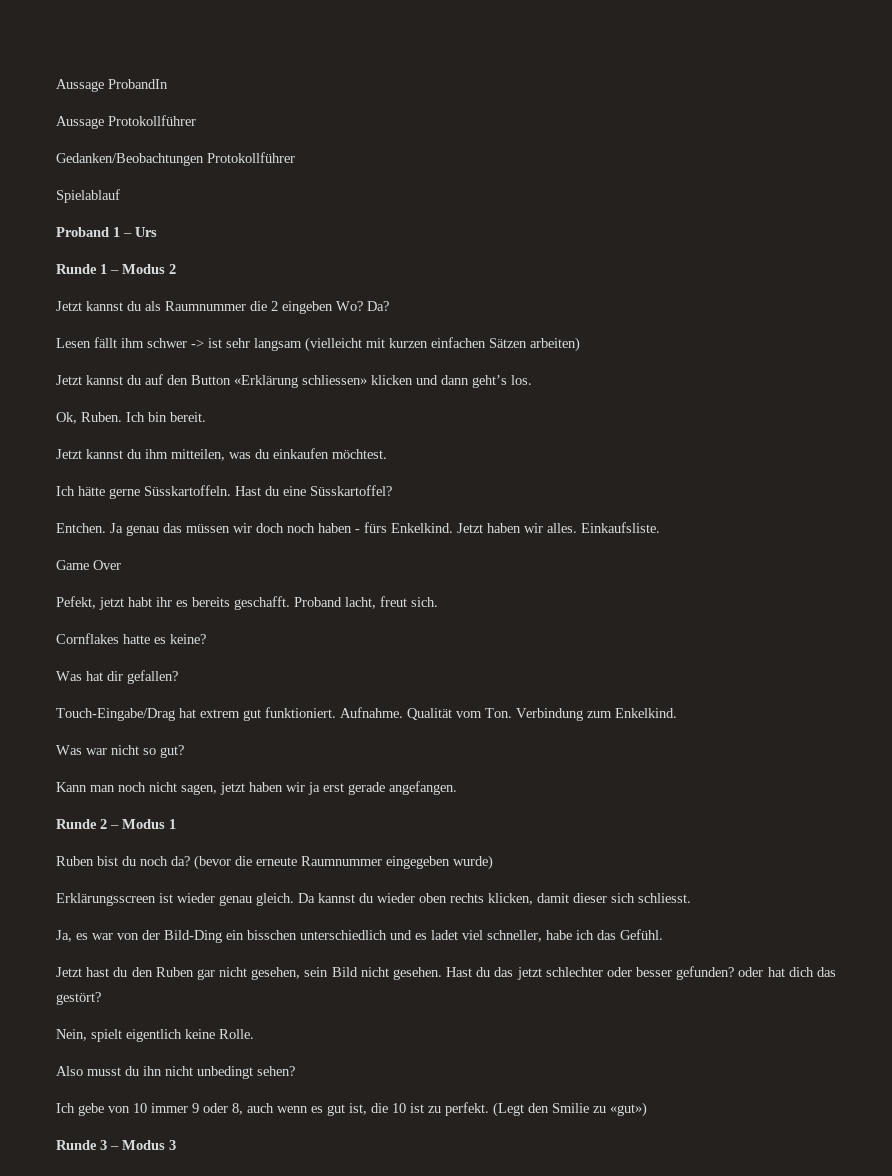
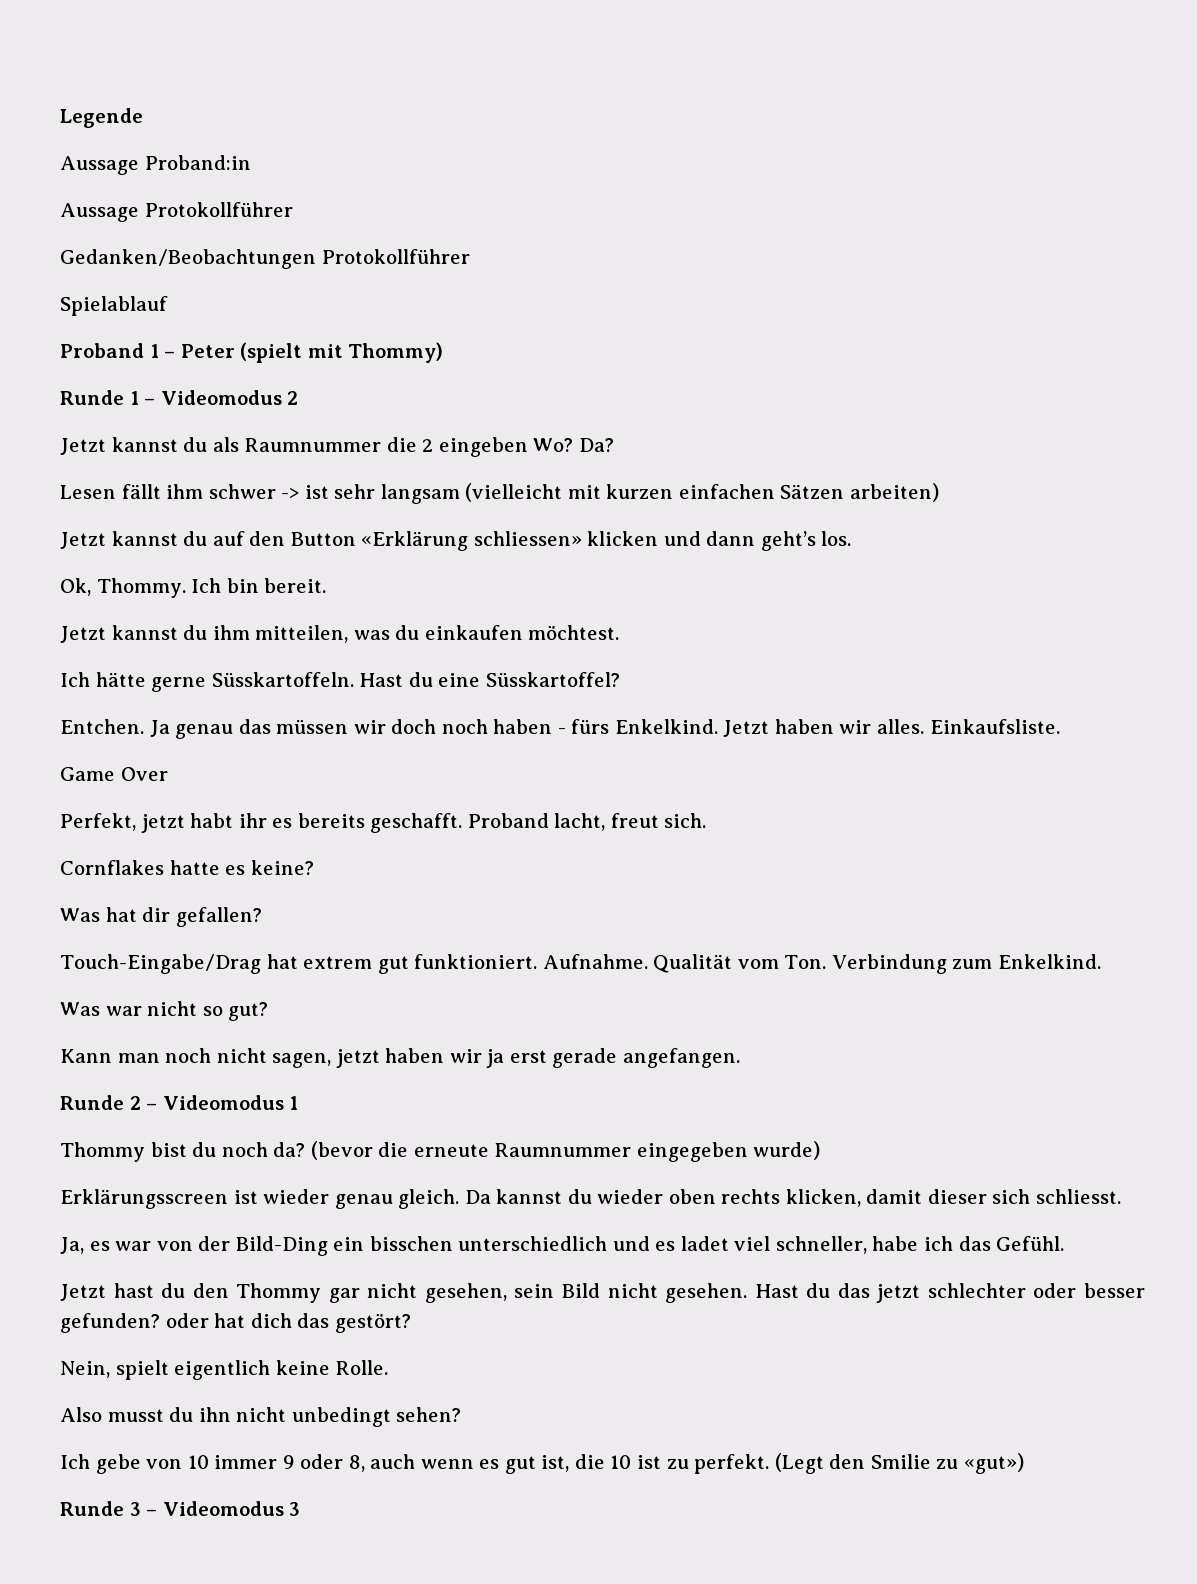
- Aussage ProbandIn
+ Legende
+ Aussage Proband:in
- Proband 1 – Urs
+ Proband 1 – Peter (spielt mit Thommy)
- Runde 1 – Modus 2
+ Runde 1 – Videomodus 2
- Ok, Ruben.
+ Ok, Thommy.
- Pefekt, jetzt habt ihr es bereits geschafft.
+ Perfekt, jetzt habt ihr es bereits geschafft.
- Runde 2 – Modus 1
+ Runde 2 – Videomodus 1
- Ruben bist du noch da?
+ Thommy bist du noch da?
- Jetzt hast du den Ruben gar nicht gesehen, sein Bild nicht gesehen.
+ Jetzt hast du den Thommy gar nicht gesehen, sein Bild nicht gesehen.
- Runde 3 – Modus 3
+ Runde 3 – Videomodus 3

